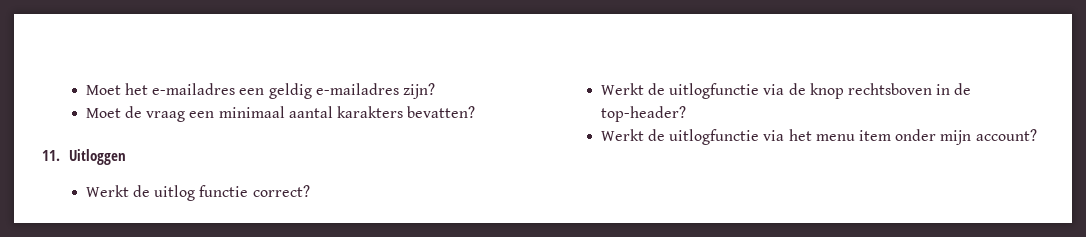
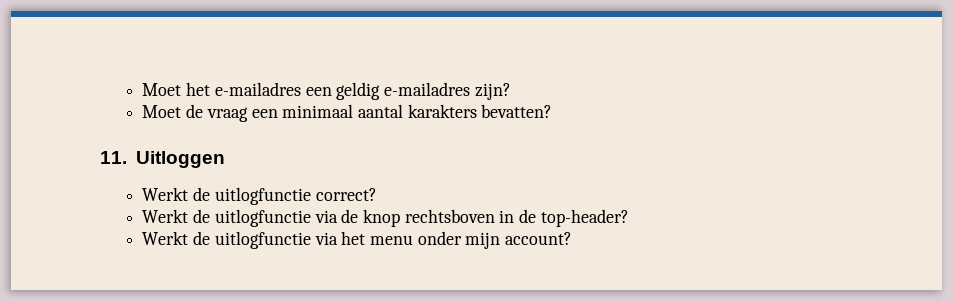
- Werkt de uitlog functie correct?
+ Werkt de uitlogfunctie correct?
- Werkt de uitlogfunctie via het menu item onder mijn account?
+ Werkt de uitlogfunctie via het menu onder mijn account?

